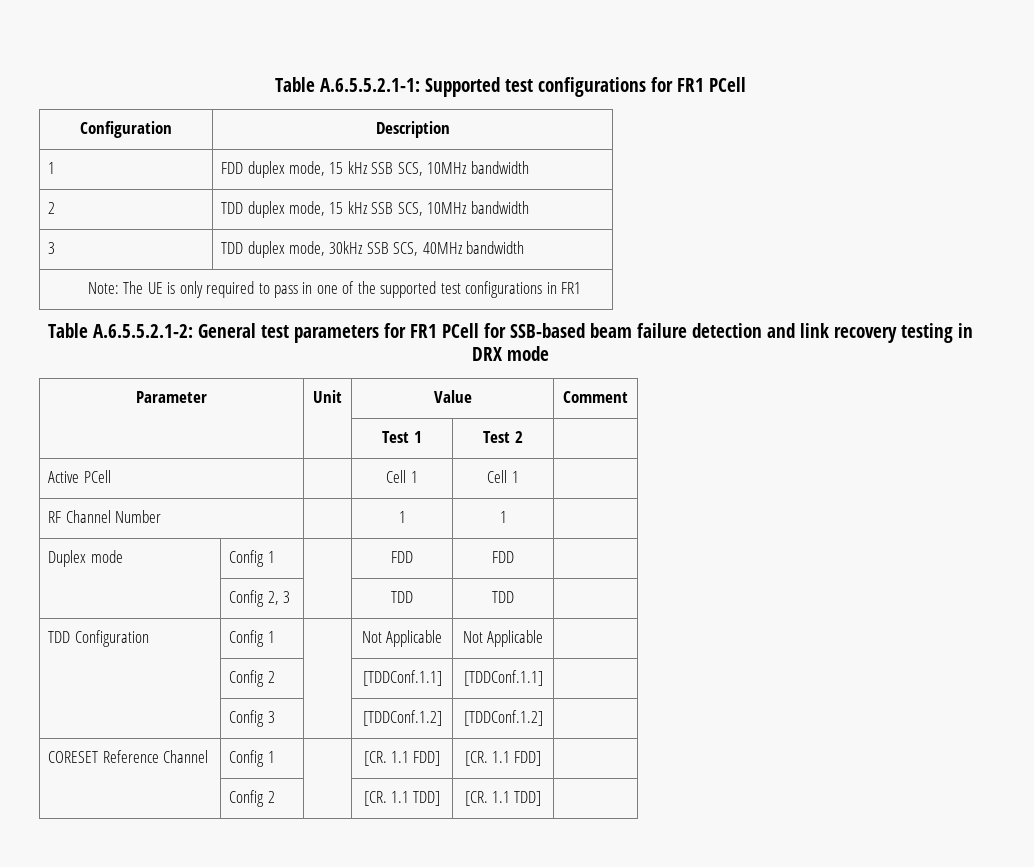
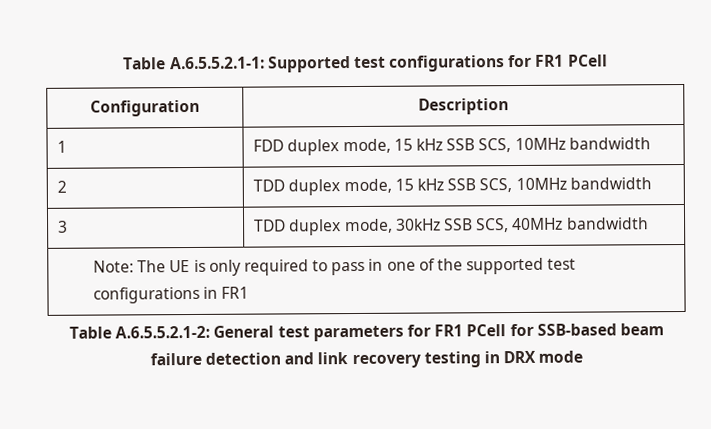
- Parameter | Unit | Value | Comment
- | | Test 1 | Test 2 |
- Active PCell | | Cell 1 | Cell 1 |
- RF Channel Number | | 1 | 1 |
- Duplex mode | Config 1 | | FDD | FDD |
- | Config 2, 3 | | TDD | TDD |
- TDD Configuration | Config 1 | | Not Applicable | Not Applicable |
- | Config 2 | | [TDDConf.1.1] | [TDDConf.1.1] |
- | Config 3 | | [TDDConf.1.2] | [TDDConf.1.2] |
- CORESET Reference Channel | Config 1 | | [CR. 1.1 FDD] | [CR. 1.1 FDD] |
- | Config 2 | | [CR. 1.1 TDD] | [CR. 1.1 TDD] |

